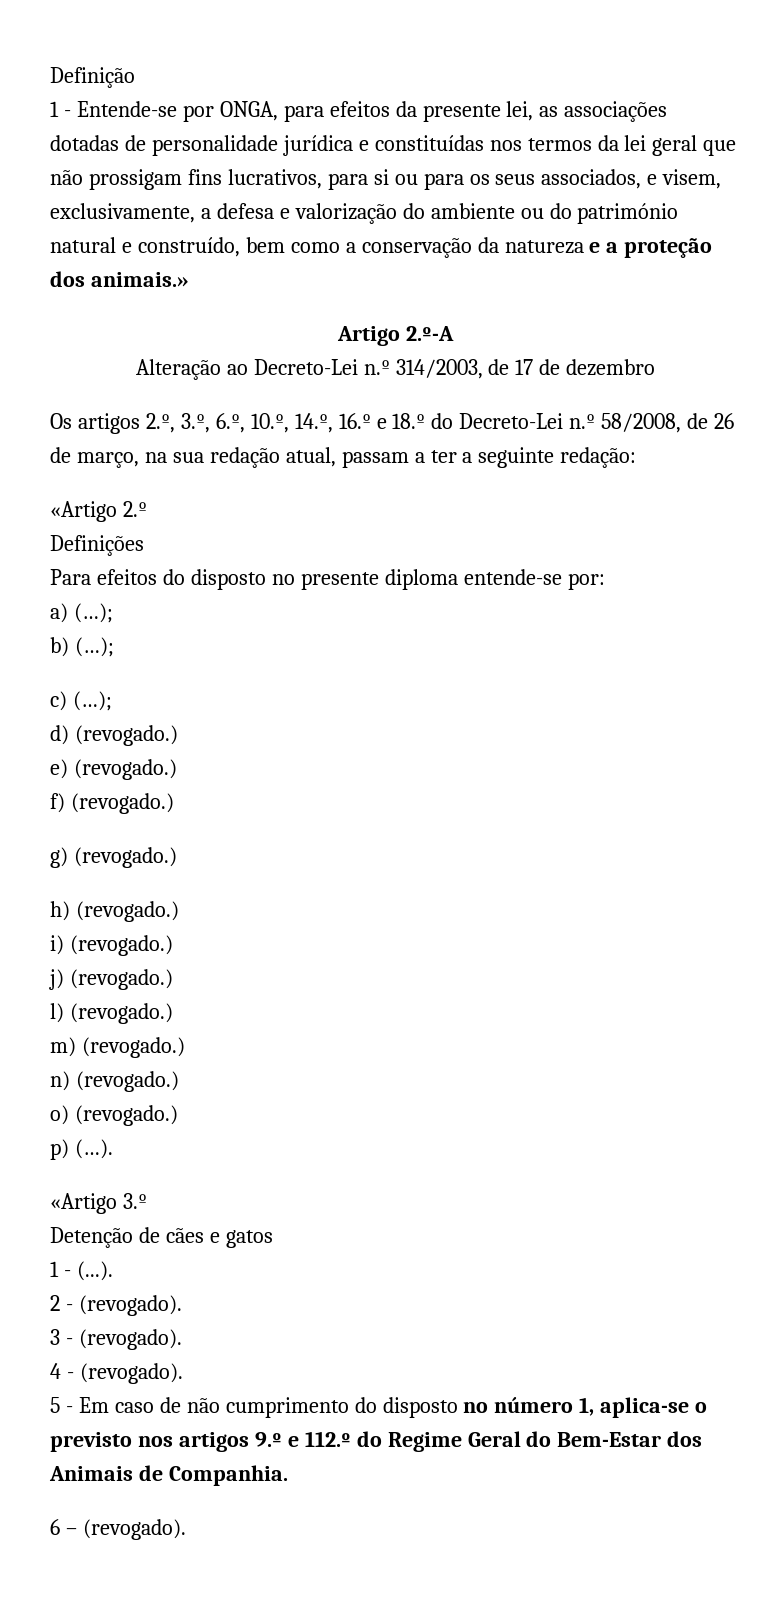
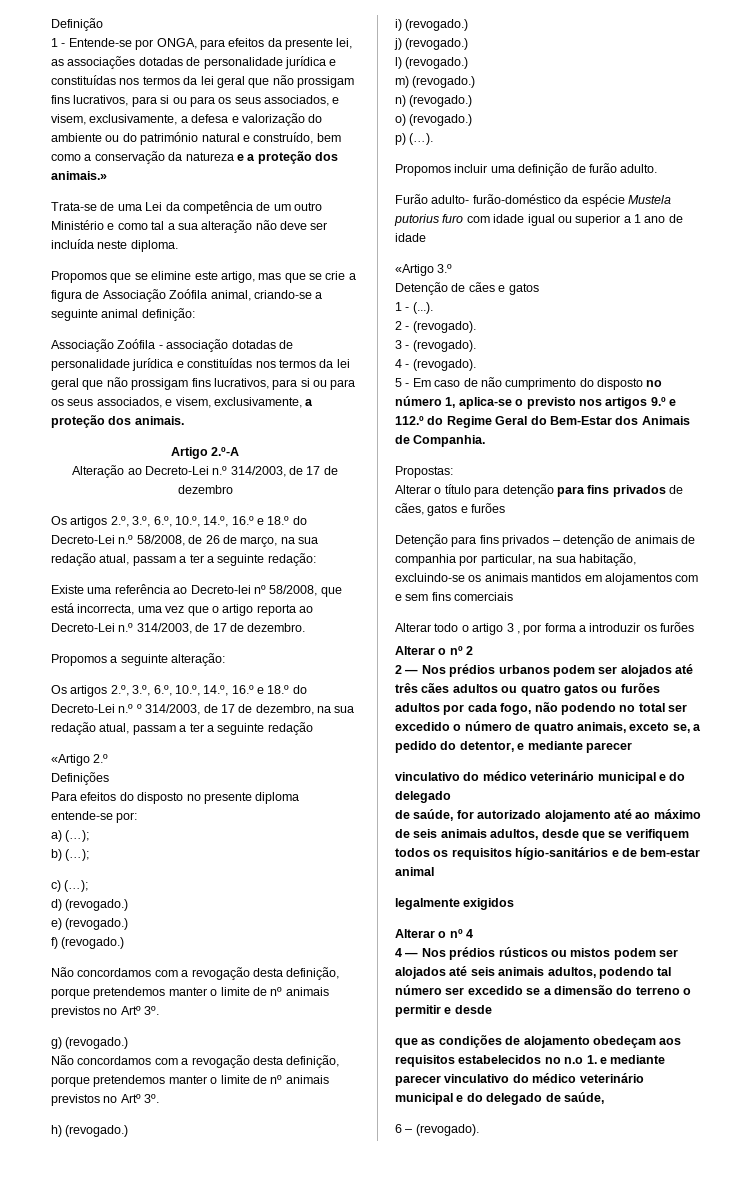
+ Trata-se de uma Lei da competência de um outro Ministério e como tal a sua alteração não deve ser incluída neste diploma.
+ Propomos que se elimine este artigo, mas que se crie a figura de Associação Zoófila animal, criando-se a seguinte animal definição:
+ Associação Zoófila - associação dotadas de personalidade jurídica e constituídas nos termos da lei geral que não prossigam fins lucrativos, para si ou para os seus associados, e visem, exclusivamente, a proteção dos animais.
+ Existe uma referência ao Decreto-lei nº 58/2008, que está incorrecta, uma vez que o artigo reporta ao Decreto-Lei n.º 314/2003, de 17 de dezembro.
+ Propomos a seguinte alteração:
+ Os artigos 2.º, 3.º, 6.º, 10.º, 14.º, 16.º e 18.º do Decreto-Lei n.º º 314/2003, de 17 de dezembro, na sua redação atual, passam a ter a seguinte redação
  f) (revogado.)
+ Não concordamos com a revogação desta definição, porque pretendemos manter o limite de nº animais previstos no Artº 3º.
  g) (revogado.)
+ Não concordamos com a revogação desta definição, porque pretendemos manter o limite de nº animais previstos no Artº 3º.
+ Propomos incluir uma definição de furão adulto.
+ Furão adulto- furão-doméstico da espécie Mustela putorius furo com idade igual ou superior a 1 ano de idade
+ Propostas:
+ Alterar o título para detenção para fins privados de cães, gatos e furões
+ Detenção para fins privados – detenção de animais de companhia por particular, na sua habitação, excluindo-se os animais mantidos em alojamentos com e sem fins comerciais
+ Alterar todo o artigo 3 , por forma a introduzir os furões
+ Alterar o nº 2
+ 2 — Nos prédios urbanos podem ser alojados até três cães adultos ou quatro gatos ou furões adultos por cada fogo, não podendo no total ser excedido o número de quatro animais, exceto se, a pedido do detentor, e mediante parecer
+ vinculativo do médico veterinário municipal e do delegado
+ de saúde, for autorizado alojamento até ao máximo de seis animais adultos, desde que se verifiquem todos os requisitos hígio-sanitários e de bem-estar animal
+ legalmente exigidos
+ Alterar o nº 4
+ 4 — Nos prédios rústicos ou mistos podem ser alojados até seis animais adultos, podendo tal número ser excedido se a dimensão do terreno o permitir e desde
+ que as condições de alojamento obedeçam aos requisitos estabelecidos no n.o 1. e mediante parecer vinculativo do médico veterinário municipal e do delegado de saúde,

